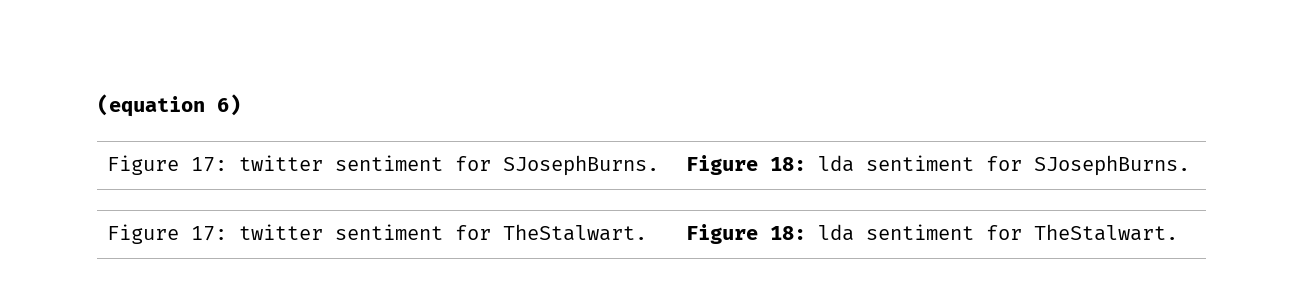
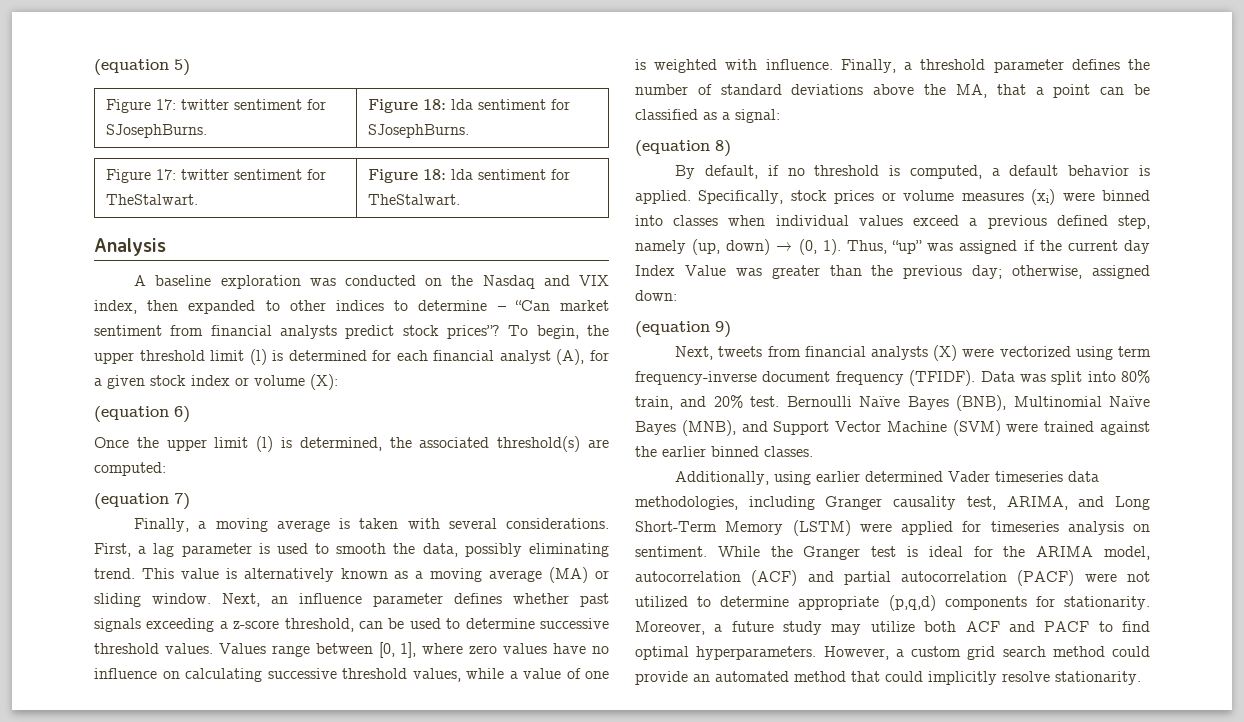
- (equation 6)
+ (equation 5)
+ Analysis
+ A baseline exploration was conducted on the Nasdaq and VIX index, then expanded to other indices to determine – “Can market sentiment from financial analysts predict stock prices”? To begin, the upper threshold limit (l) is determined for each financial analyst (A), for a given stock index or volume (X):
+ (equation 6)
+ Once the upper limit (l) is determined, the associated threshold(s) are computed:
+ (equation 7)
+ Finally, a moving average is taken with several considerations. First, a lag parameter is used to smooth the data, possibly eliminating trend. This value is alternatively known as a moving average (MA) or sliding window. Next, an influence parameter defines whether past signals exceeding a z-score threshold, can be used to determine successive threshold values. Values range between [0, 1], where zero values have no influence on calculating successive threshold values, while a value of one is weighted with influence. Finally, a threshold parameter defines the number of standard deviations above the MA, that a point can be classified as a signal:
+ (equation 8)
+ By default, if no threshold is computed, a default behavior is applied. Specifically, stock prices or volume measures (xi) were binned into classes when individual values exceed a previous defined step, namely (up, down) → (0, 1). Thus, “up” was assigned if the current day Index Value was greater than the previous day; otherwise, assigned down:
+ (equation 9)
+ Next, tweets from financial analysts (X) were vectorized using term frequency-inverse document frequency (TFIDF). Data was split into 80% train, and 20% test. Bernoulli Naïve Bayes (BNB), Multinomial Naïve Bayes (MNB), and Support Vector Machine (SVM) were trained against the earlier binned classes.
+ Additionally, using earlier determined Vader timeseries data methodologies, including Granger causality test, ARIMA, and Long Short-Term Memory (LSTM) were applied for timeseries analysis on sentiment. While the Granger test is ideal for the ARIMA model, autocorrelation (ACF) and partial autocorrelation (PACF) were not utilized to determine appropriate (p,q,d) components for stationarity. Moreover, a future study may utilize both ACF and PACF to find optimal hyperparameters. However, a custom grid search method could provide an automated method that could implicitly resolve stationarity.

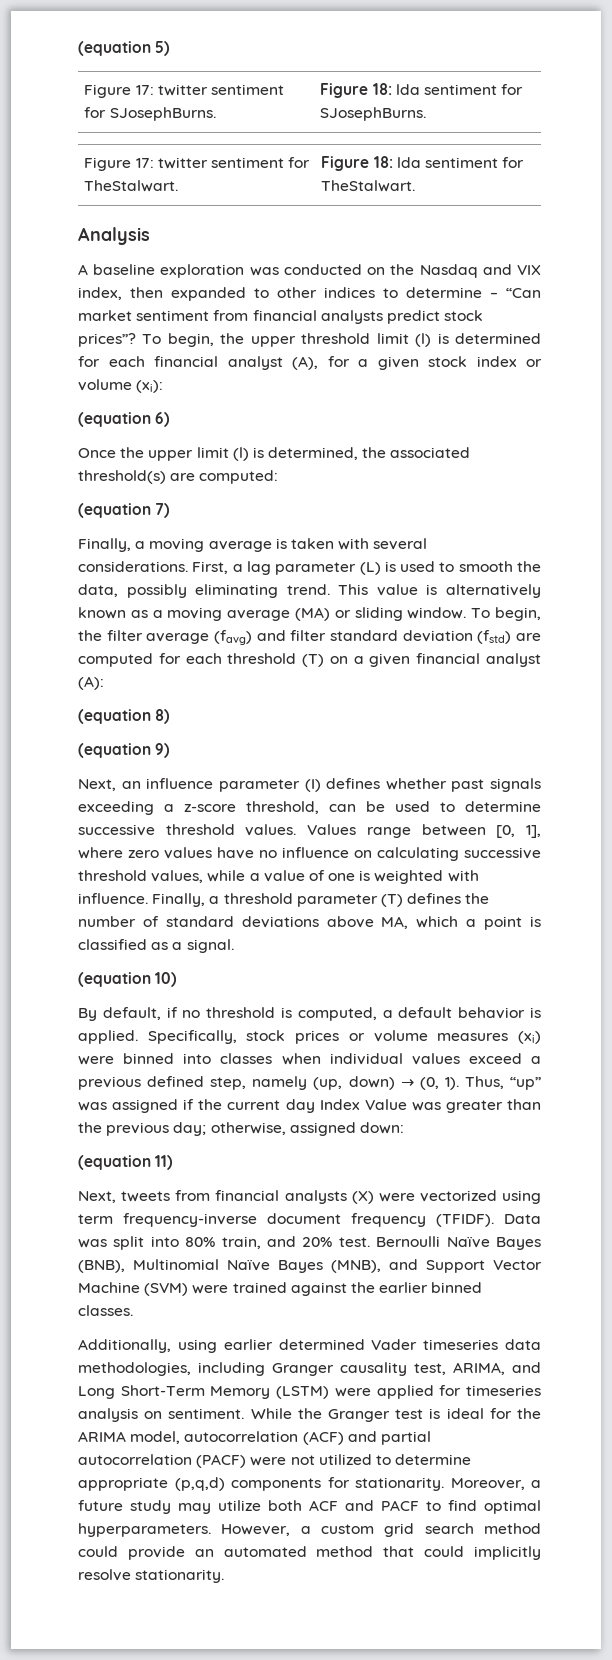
- To begin, the upper threshold limit (l) is determined for each financial analyst (A), for a given stock index or volume (X):
+ To begin, the upper threshold limit (l) is determined for each financial analyst (A), for a given stock index or volume (xi):
- First, a lag parameter is used to smooth the data, possibly eliminating trend.
+ First, a lag parameter (L) is used to smooth the data, possibly eliminating trend.
- This value is alternatively known as a moving average (MA) or sliding window. Next, an influence parameter defines whether past signals exceeding a z-score threshold, can be used to determine successive threshold values.
+ This value is alternatively known as a moving average (MA) or sliding window. To begin, the filter average (favg) and filter standard deviation (fstd) are computed for each threshold (T) on a given financial analyst (A):
+ (equation 8)
+ (equation 9)
+ Next, an influence parameter (I) defines whether past signals exceeding a z-score threshold, can be used to determine successive threshold values.
- Finally, a threshold parameter defines the number of standard deviations above the MA, that a point can be classified as a signal:
- (equation 8)
+ Finally, a threshold parameter (T) defines the number of standard deviations above MA, which a point is classified as a signal.
+ (equation 10)
- (equation 9)
+ (equation 11)

